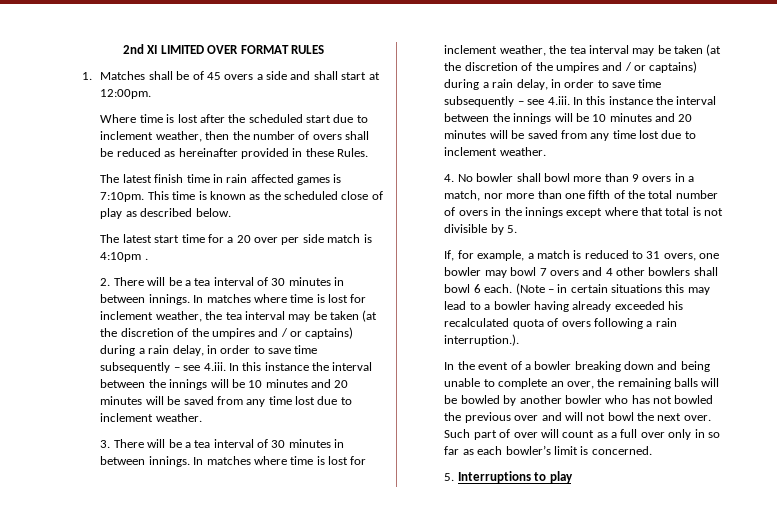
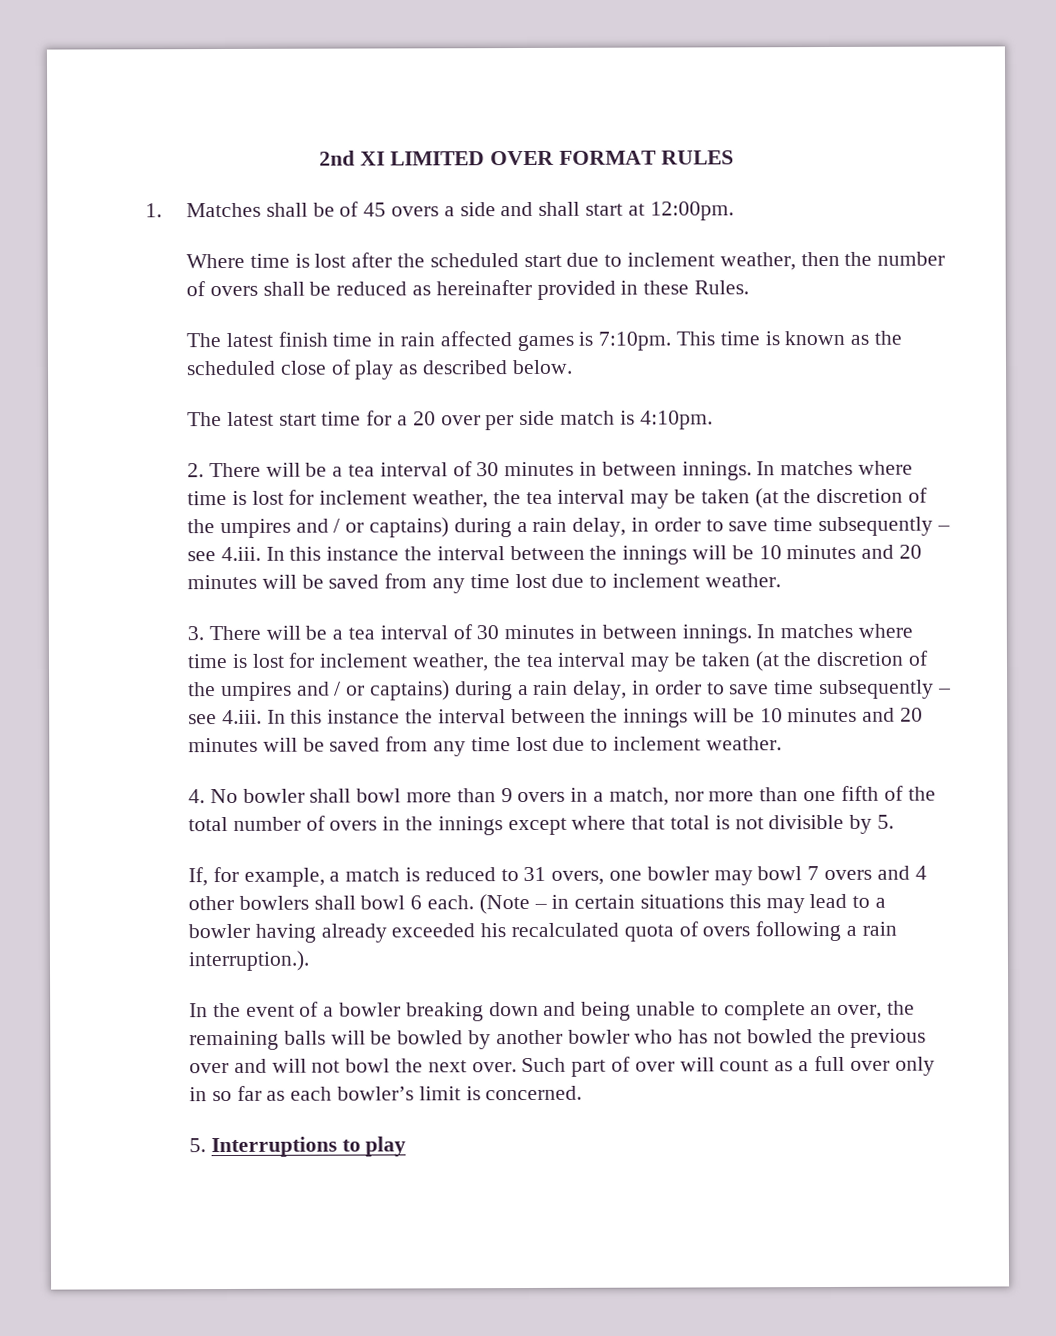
- The latest start time for a 20 over per side match is 4:10pm .
+ The latest start time for a 20 over per side match is 4:10pm.

